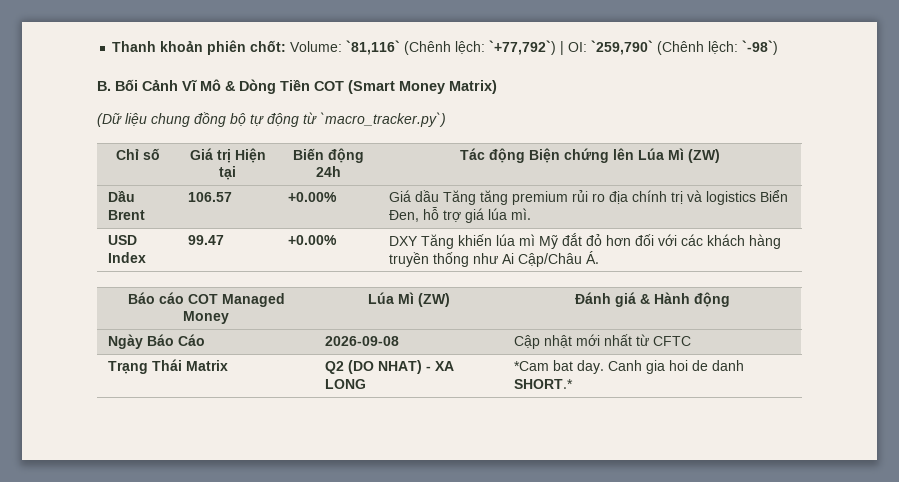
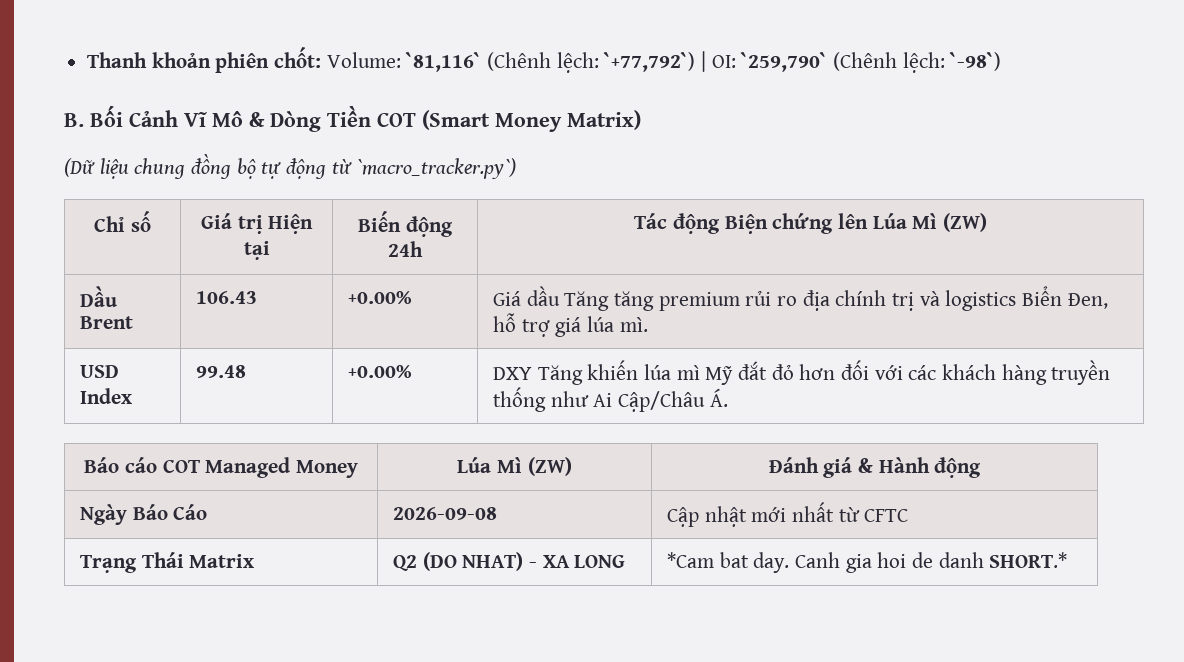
- Dầu Brent | 106.57 | +0.00% | Giá dầu Tăng tăng premium rủi ro địa chính trị và logistics Biển Đen, hỗ trợ giá lúa mì.
+ Dầu Brent | 106.43 | +0.00% | Giá dầu Tăng tăng premium rủi ro địa chính trị và logistics Biển Đen, hỗ trợ giá lúa mì.
- USD Index | 99.47 | +0.00% | DXY Tăng khiến lúa mì Mỹ đắt đỏ hơn đối với các khách hàng truyền thống như Ai Cập/Châu Á.
+ USD Index | 99.48 | +0.00% | DXY Tăng khiến lúa mì Mỹ đắt đỏ hơn đối với các khách hàng truyền thống như Ai Cập/Châu Á.

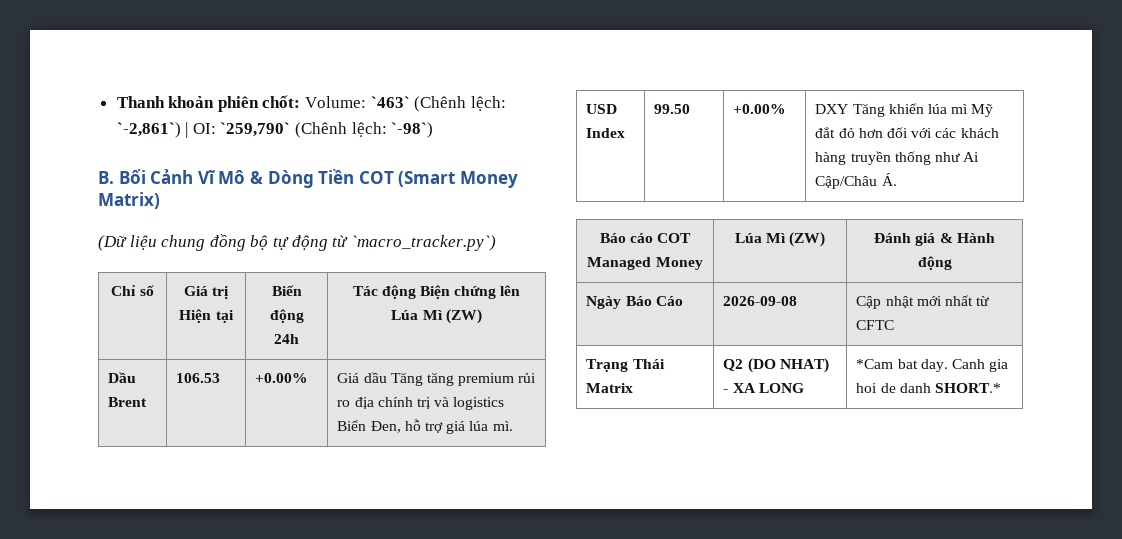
- Thanh khoản phiên chốt: Volume: `81,116` (Chênh lệch: `+77,792`) | OI: `259,790` (Chênh lệch: `-98`)
+ Thanh khoản phiên chốt: Volume: `463` (Chênh lệch: `-2,861`) | OI: `259,790` (Chênh lệch: `-98`)
- Dầu Brent | 106.43 | +0.00% | Giá dầu Tăng tăng premium rủi ro địa chính trị và logistics Biển Đen, hỗ trợ giá lúa mì.
+ Dầu Brent | 106.53 | +0.00% | Giá dầu Tăng tăng premium rủi ro địa chính trị và logistics Biển Đen, hỗ trợ giá lúa mì.
- USD Index | 99.48 | +0.00% | DXY Tăng khiến lúa mì Mỹ đắt đỏ hơn đối với các khách hàng truyền thống như Ai Cập/Châu Á.
+ USD Index | 99.50 | +0.00% | DXY Tăng khiến lúa mì Mỹ đắt đỏ hơn đối với các khách hàng truyền thống như Ai Cập/Châu Á.

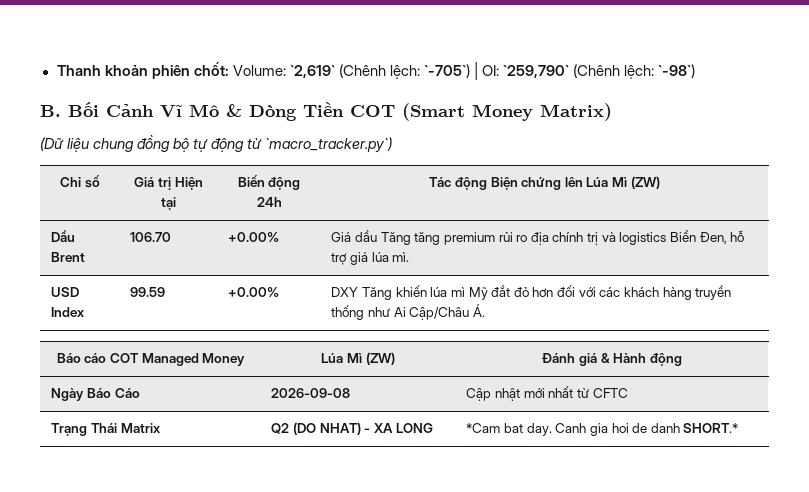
- Thanh khoản phiên chốt: Volume: `463` (Chênh lệch: `-2,861`) | OI: `259,790` (Chênh lệch: `-98`)
+ Thanh khoản phiên chốt: Volume: `2,619` (Chênh lệch: `-705`) | OI: `259,790` (Chênh lệch: `-98`)
- Dầu Brent | 106.53 | +0.00% | Giá dầu Tăng tăng premium rủi ro địa chính trị và logistics Biển Đen, hỗ trợ giá lúa mì.
+ Dầu Brent | 106.70 | +0.00% | Giá dầu Tăng tăng premium rủi ro địa chính trị và logistics Biển Đen, hỗ trợ giá lúa mì.
- USD Index | 99.50 | +0.00% | DXY Tăng khiến lúa mì Mỹ đắt đỏ hơn đối với các khách hàng truyền thống như Ai Cập/Châu Á.
+ USD Index | 99.59 | +0.00% | DXY Tăng khiến lúa mì Mỹ đắt đỏ hơn đối với các khách hàng truyền thống như Ai Cập/Châu Á.

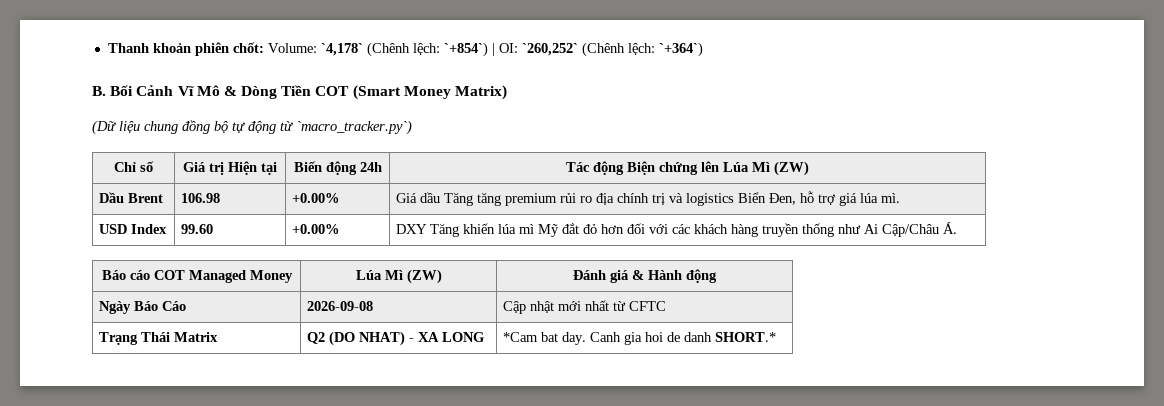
- Thanh khoản phiên chốt: Volume: `2,619` (Chênh lệch: `-705`) | OI: `259,790` (Chênh lệch: `-98`)
+ Thanh khoản phiên chốt: Volume: `4,178` (Chênh lệch: `+854`) | OI: `260,252` (Chênh lệch: `+364`)
- Dầu Brent | 106.70 | +0.00% | Giá dầu Tăng tăng premium rủi ro địa chính trị và logistics Biển Đen, hỗ trợ giá lúa mì.
+ Dầu Brent | 106.98 | +0.00% | Giá dầu Tăng tăng premium rủi ro địa chính trị và logistics Biển Đen, hỗ trợ giá lúa mì.
- USD Index | 99.59 | +0.00% | DXY Tăng khiến lúa mì Mỹ đắt đỏ hơn đối với các khách hàng truyền thống như Ai Cập/Châu Á.
+ USD Index | 99.60 | +0.00% | DXY Tăng khiến lúa mì Mỹ đắt đỏ hơn đối với các khách hàng truyền thống như Ai Cập/Châu Á.

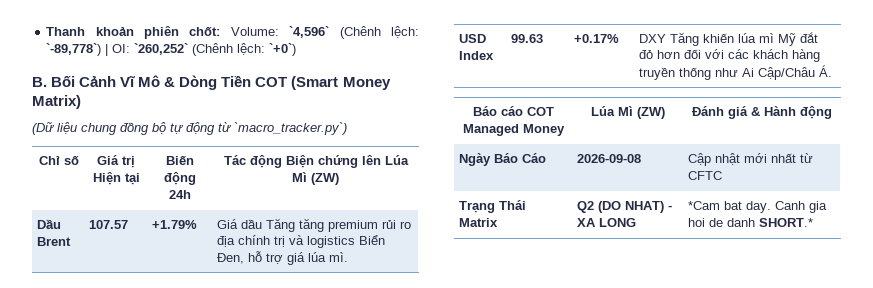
- Thanh khoản phiên chốt: Volume: `4,178` (Chênh lệch: `+854`) | OI: `260,252` (Chênh lệch: `+364`)
+ Thanh khoản phiên chốt: Volume: `4,596` (Chênh lệch: `-89,778`) | OI: `260,252` (Chênh lệch: `+0`)
- Dầu Brent | 106.98 | +0.00% | Giá dầu Tăng tăng premium rủi ro địa chính trị và logistics Biển Đen, hỗ trợ giá lúa mì.
+ Dầu Brent | 107.57 | +1.79% | Giá dầu Tăng tăng premium rủi ro địa chính trị và logistics Biển Đen, hỗ trợ giá lúa mì.
- USD Index | 99.60 | +0.00% | DXY Tăng khiến lúa mì Mỹ đắt đỏ hơn đối với các khách hàng truyền thống như Ai Cập/Châu Á.
+ USD Index | 99.63 | +0.17% | DXY Tăng khiến lúa mì Mỹ đắt đỏ hơn đối với các khách hàng truyền thống như Ai Cập/Châu Á.

